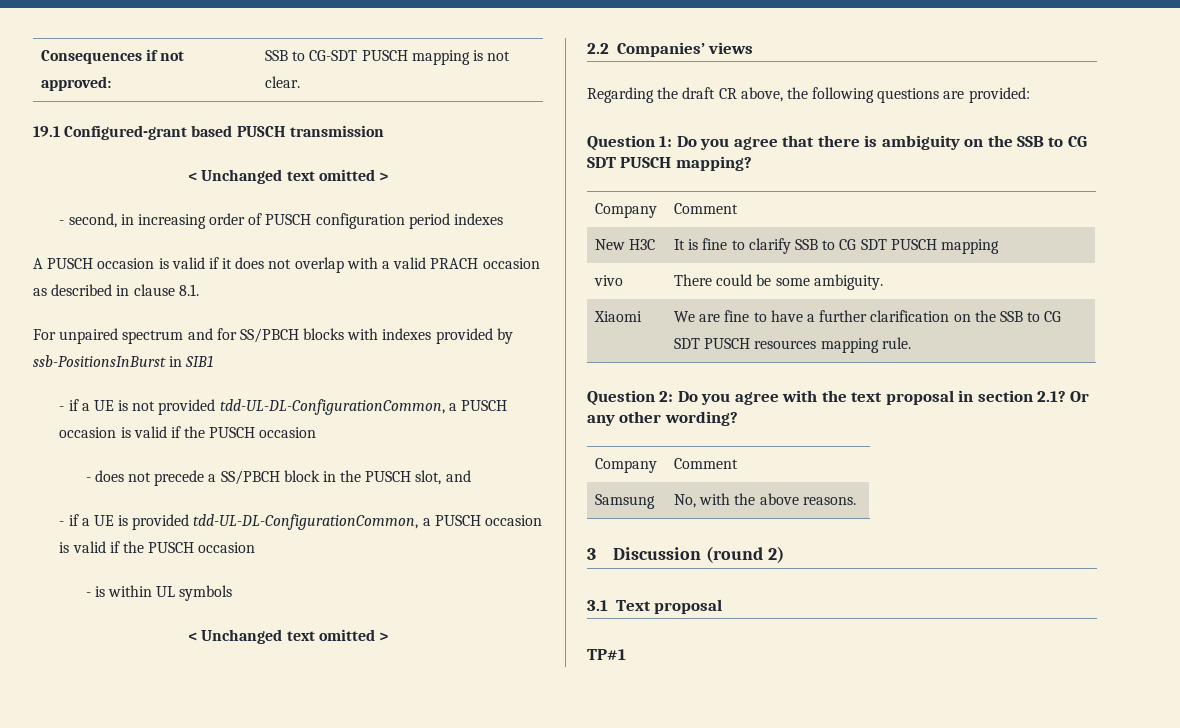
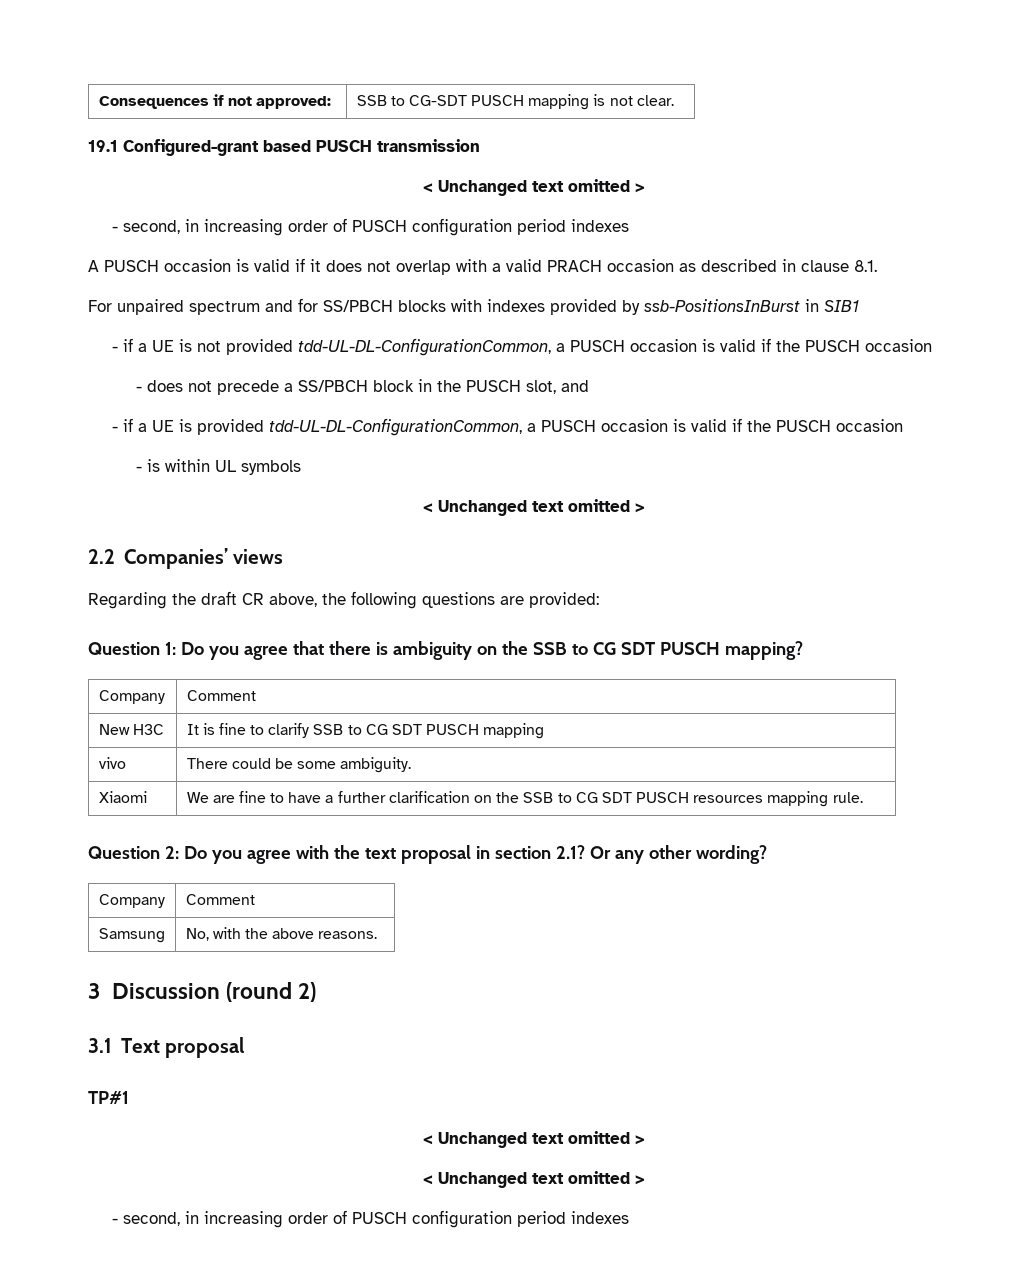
  TP#1
+ < Unchanged text omitted >
+ < Unchanged text omitted >
+ - second, in increasing order of PUSCH configuration period indexes

